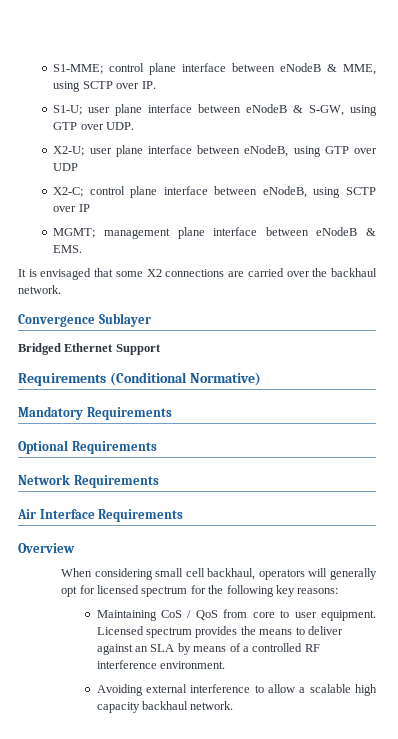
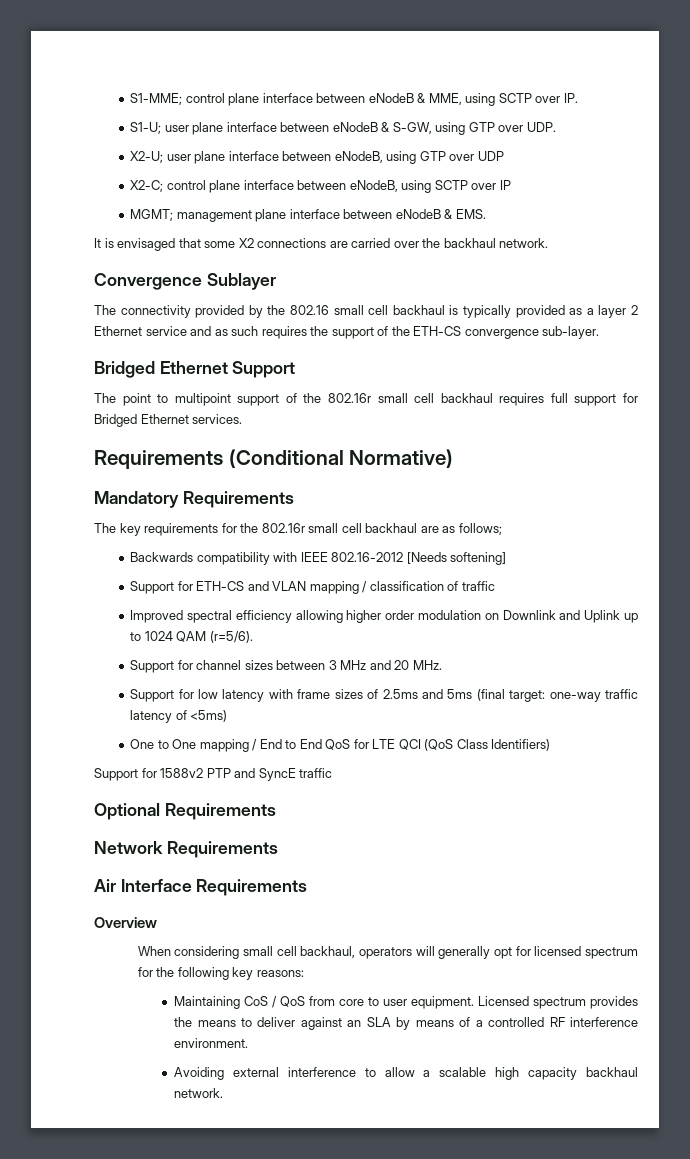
+ The connectivity provided by the 802.16 small cell backhaul is typically provided as a layer 2 Ethernet service and as such requires the support of the ETH-CS convergence sub-layer.
  Bridged Ethernet Support
+ The point to multipoint support of the 802.16r small cell backhaul requires full support for Bridged Ethernet services.
+ The key requirements for the 802.16r small cell backhaul are as follows;
+ Backwards compatibility with IEEE 802.16-2012 [Needs softening]
+ Support for ETH-CS and VLAN mapping / classification of traffic
+ Improved spectral efficiency allowing higher order modulation on Downlink and Uplink up to 1024 QAM (r=5/6).
+ Support for channel sizes between 3 MHz and 20 MHz.
+ Support for low latency with frame sizes of 2.5ms and 5ms (final target: one-way traffic latency of <5ms)
+ One to One mapping / End to End QoS for LTE QCI (QoS Class Identifiers)
+ Support for 1588v2 PTP and SyncE traffic

